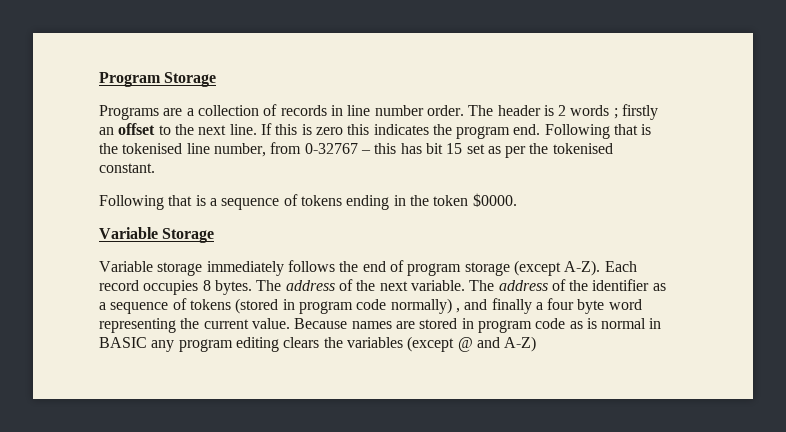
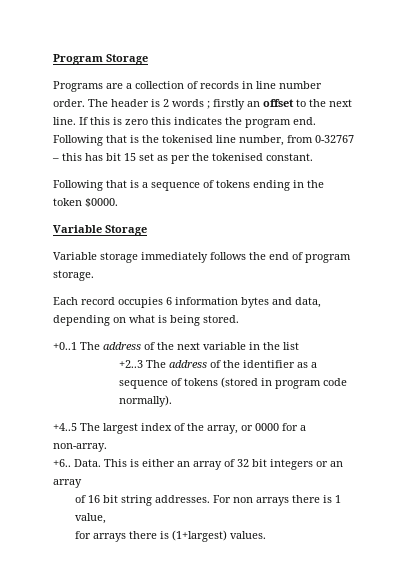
- Variable storage immediately follows the end of program storage (except A-Z). Each record occupies 8 bytes. The address of the next variable. The address of the identifier as a sequence of tokens (stored in program code normally) , and finally a four byte word representing the current value. Because names are stored in program code as is normal in BASIC any program editing clears the variables (except @ and A-Z)
+ Variable storage immediately follows the end of program storage.
+ Each record occupies 6 information bytes and data, depending on what is being stored.
+ +0..1 The address of the next variable in the list
+ +2..3 The address of the identifier as a sequence of tokens (stored in program code normally).
+ +4..5 The largest index of the array, or 0000 for a non-array.
+ +6.. Data. This is either an array of 32 bit integers or an array
+ of 16 bit string addresses. For non arrays there is 1 value,
+ for arrays there is (1+largest) values.

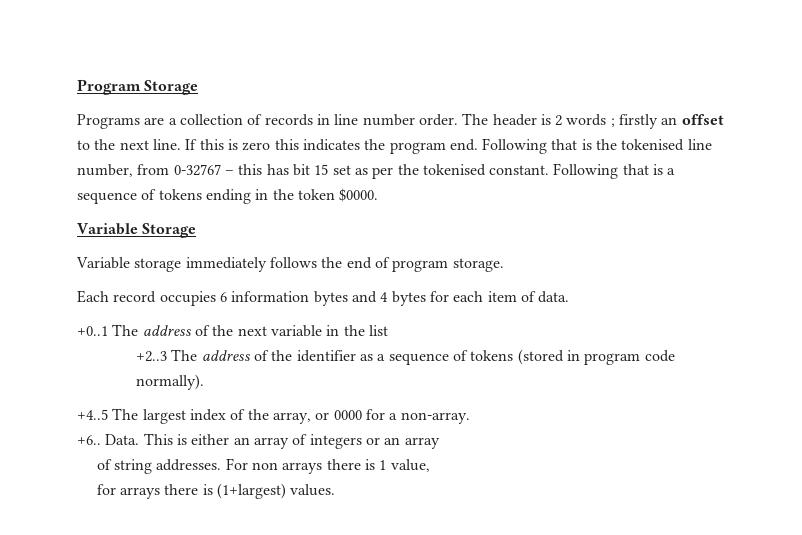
- Following that is the tokenised line number, from 0-32767 – this has bit 15 set as per the tokenised constant.
- Following that is a sequence of tokens ending in the token $0000.
+ Following that is the tokenised line number, from 0-32767 – this has bit 15 set as per the tokenised constant. Following that is a sequence of tokens ending in the token $0000.
- Each record occupies 6 information bytes and data, depending on what is being stored.
+ Each record occupies 6 information bytes and 4 bytes for each item of data.
- This is either an array of 32 bit integers or an array
+ This is either an array of integers or an array
- of 16 bit string addresses.
+ of string addresses.

